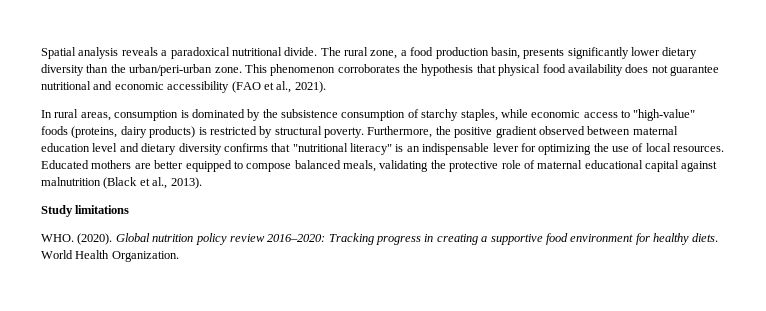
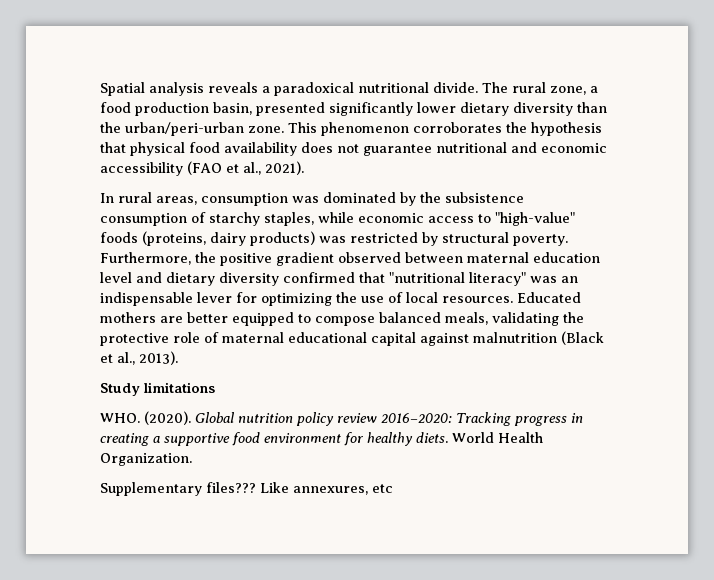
- The rural zone, a food production basin, presents significantly lower dietary diversity than the urban/peri-urban zone.
+ The rural zone, a food production basin, presented significantly lower dietary diversity than the urban/peri-urban zone.
- In rural areas, consumption is dominated by the subsistence consumption of starchy staples, while economic access to "high-value" foods (proteins, dairy products) is restricted by structural poverty.
+ In rural areas, consumption was dominated by the subsistence consumption of starchy staples, while economic access to "high-value" foods (proteins, dairy products) was restricted by structural poverty.
- Furthermore, the positive gradient observed between maternal education level and dietary diversity confirms that "nutritional literacy" is an indispensable lever for optimizing the use of local resources.
+ Furthermore, the positive gradient observed between maternal education level and dietary diversity confirmed that "nutritional literacy" was an indispensable lever for optimizing the use of local resources.
+ Supplementary files??? Like annexures, etc

